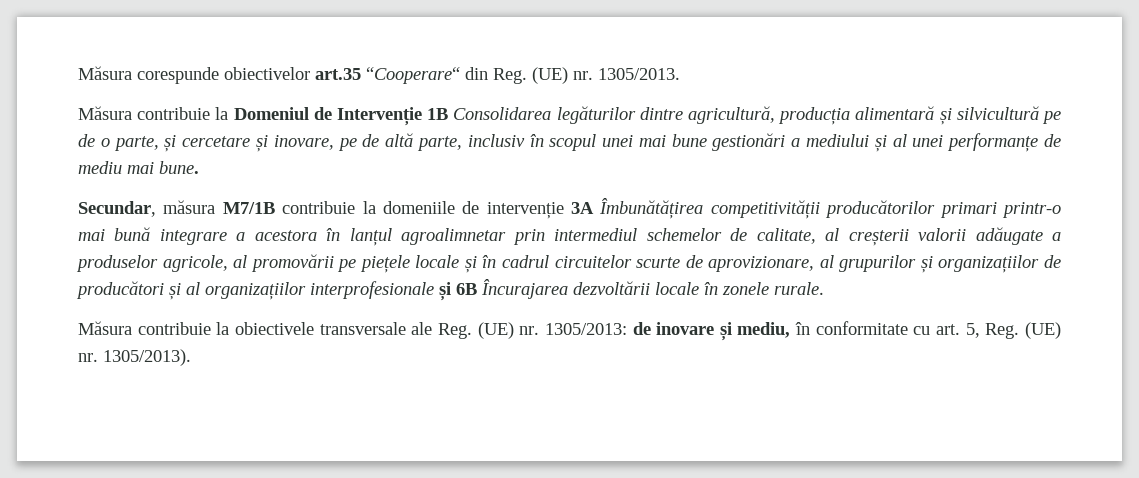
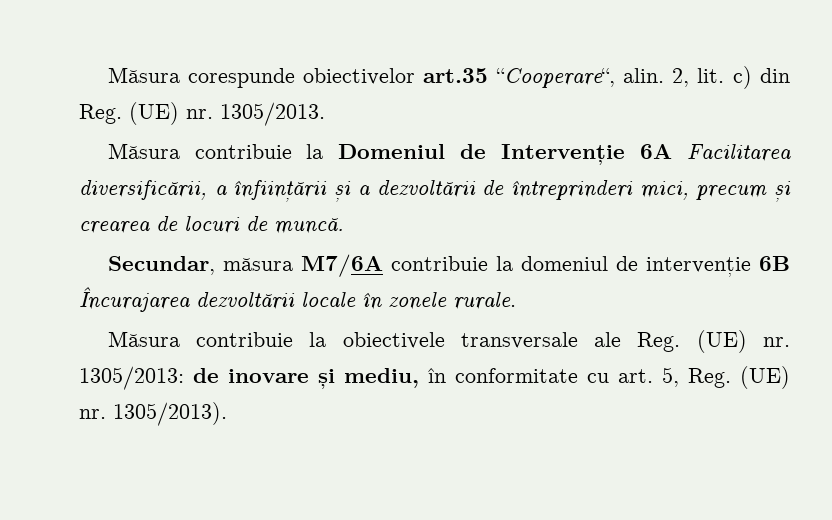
- Măsura corespunde obiectivelor art.35 “Cooperare“ din Reg. (UE) nr. 1305/2013.
+ Măsura corespunde obiectivelor art.35 “Cooperare“, alin. 2, lit. c) din Reg. (UE) nr. 1305/2013.
- Măsura contribuie la Domeniul de Intervenție 1B Consolidarea legăturilor dintre agricultură, producția alimentară și silvicultură pe de o parte, și cercetare și inovare, pe de altă parte, inclusiv în scopul unei mai bune gestionări a mediului și al unei performanțe de mediu mai bune.
+ Măsura contribuie la Domeniul de Intervenție 6A Facilitarea diversificării, a înființării și a dezvoltării de întreprinderi mici, precum și crearea de locuri de muncă.
- Secundar, măsura M7/1B contribuie la domeniile de intervenție 3A Îmbunătățirea competitivității producătorilor primari printr-o mai bună integrare a acestora în lanțul agroalimnetar prin intermediul schemelor de calitate, al creșterii valorii adăugate a produselor agricole, al promovării pe piețele locale și în cadrul circuitelor scurte de aprovizionare, al grupurilor și organizațiilor de producători și al organizațiilor interprofesionale și 6B Încurajarea dezvoltării locale în zonele rurale.
+ Secundar, măsura M7/6A contribuie la domeniul de intervenție 6B Încurajarea dezvoltării locale în zonele rurale.

